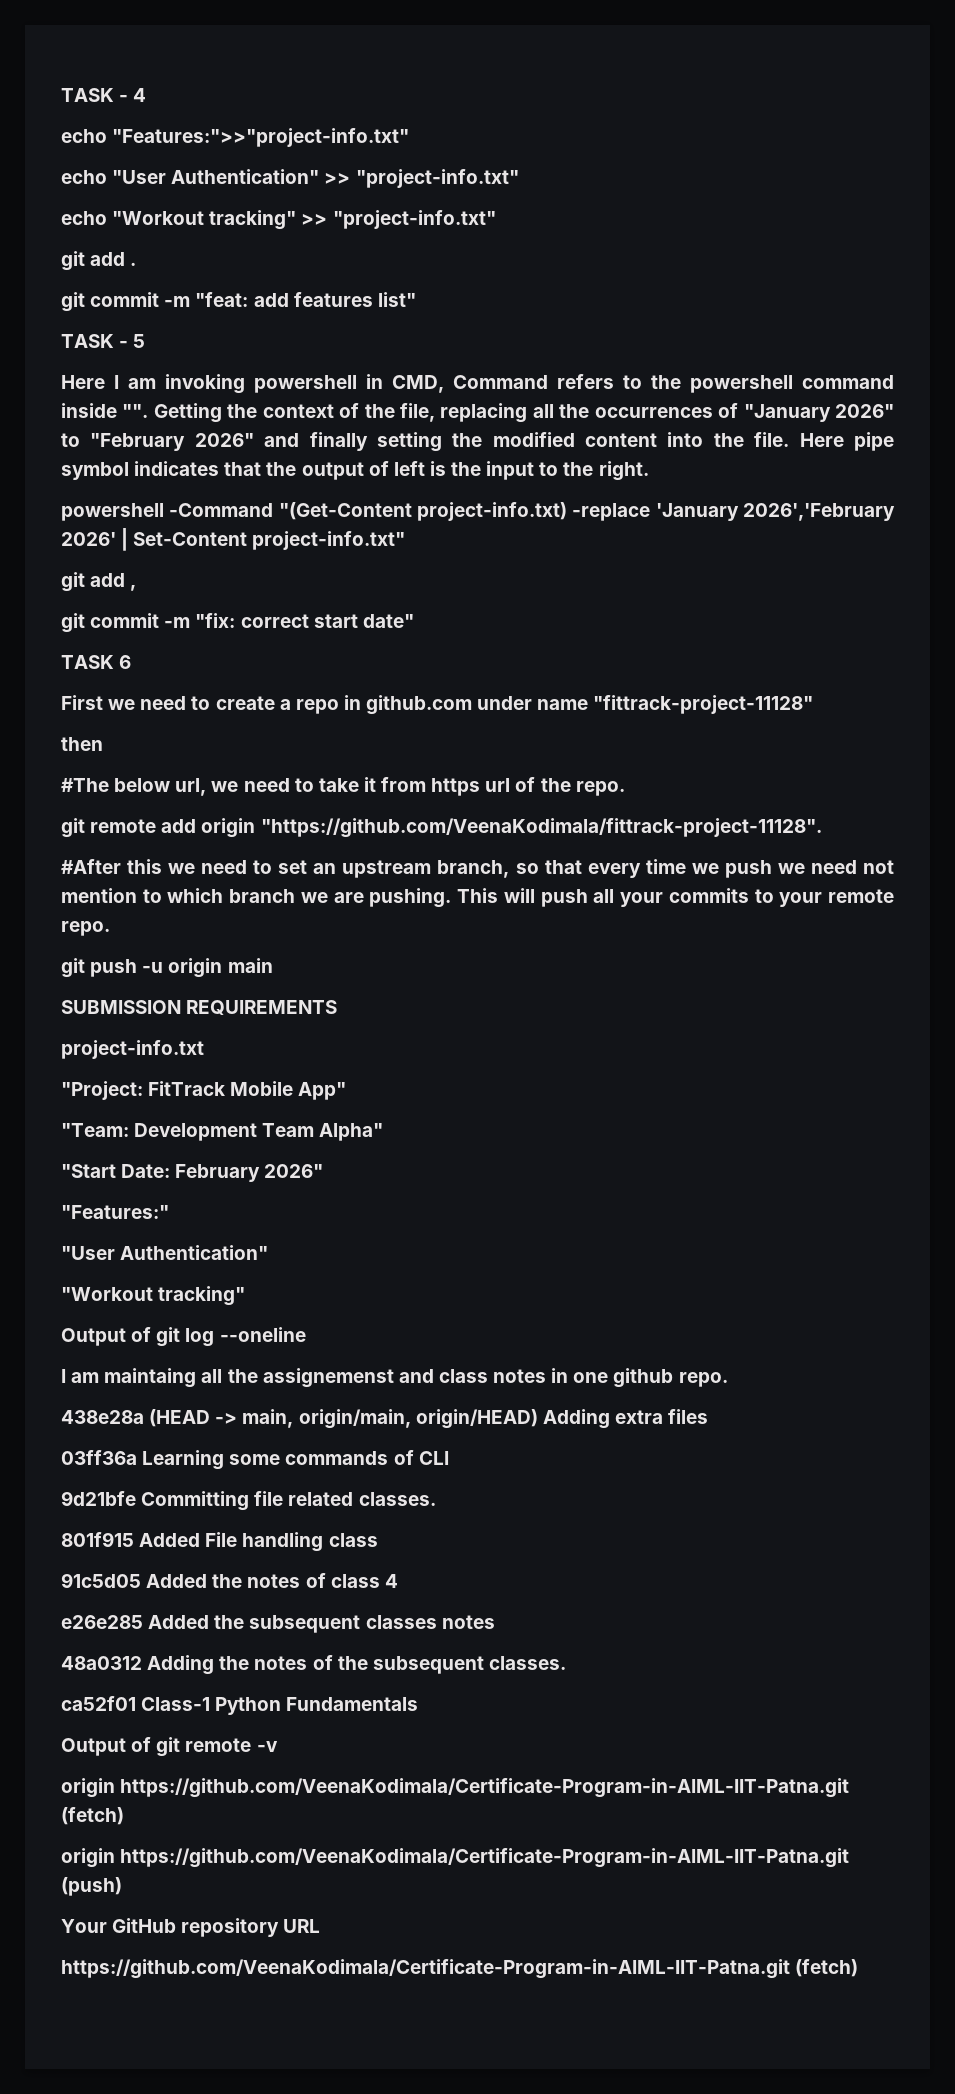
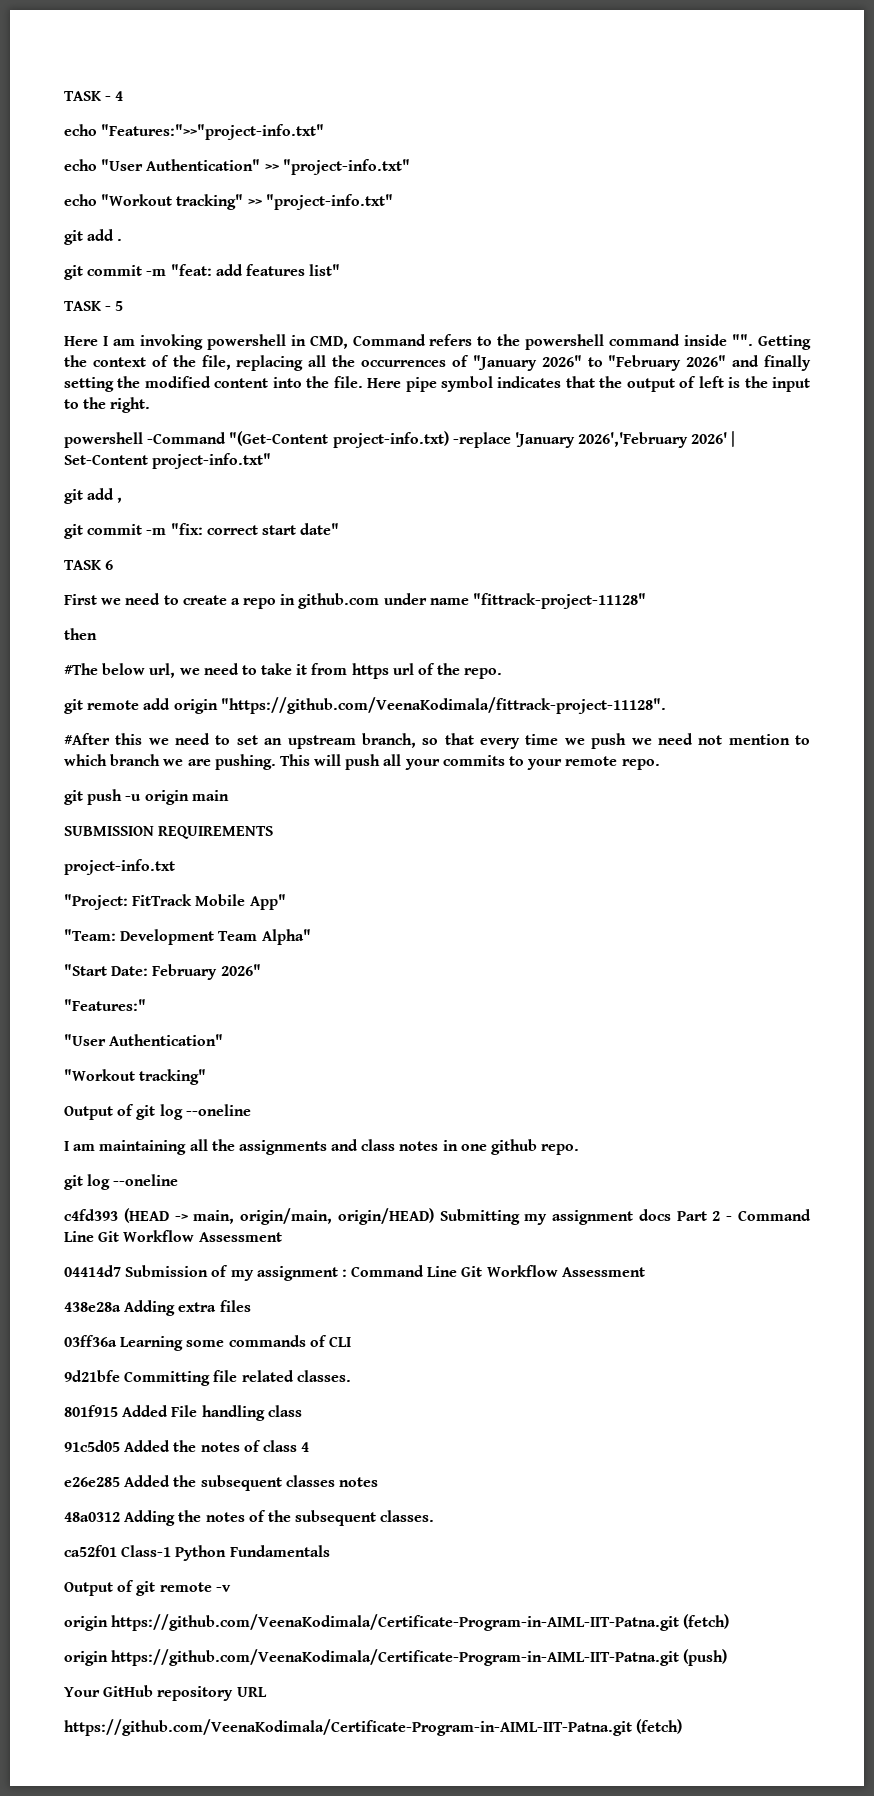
- I am maintaing all the assignemenst and class notes in one github repo.
- 438e28a (HEAD -> main, origin/main, origin/HEAD) Adding extra files
+ I am maintaining all the assignments and class notes in one github repo.
+ git log --oneline
+ c4fd393 (HEAD -> main, origin/main, origin/HEAD) Submitting my assignment docs Part 2 - Command Line Git Workflow Assessment
+ 04414d7 Submission of my assignment : Command Line Git Workflow Assessment
+ 438e28a Adding extra files

